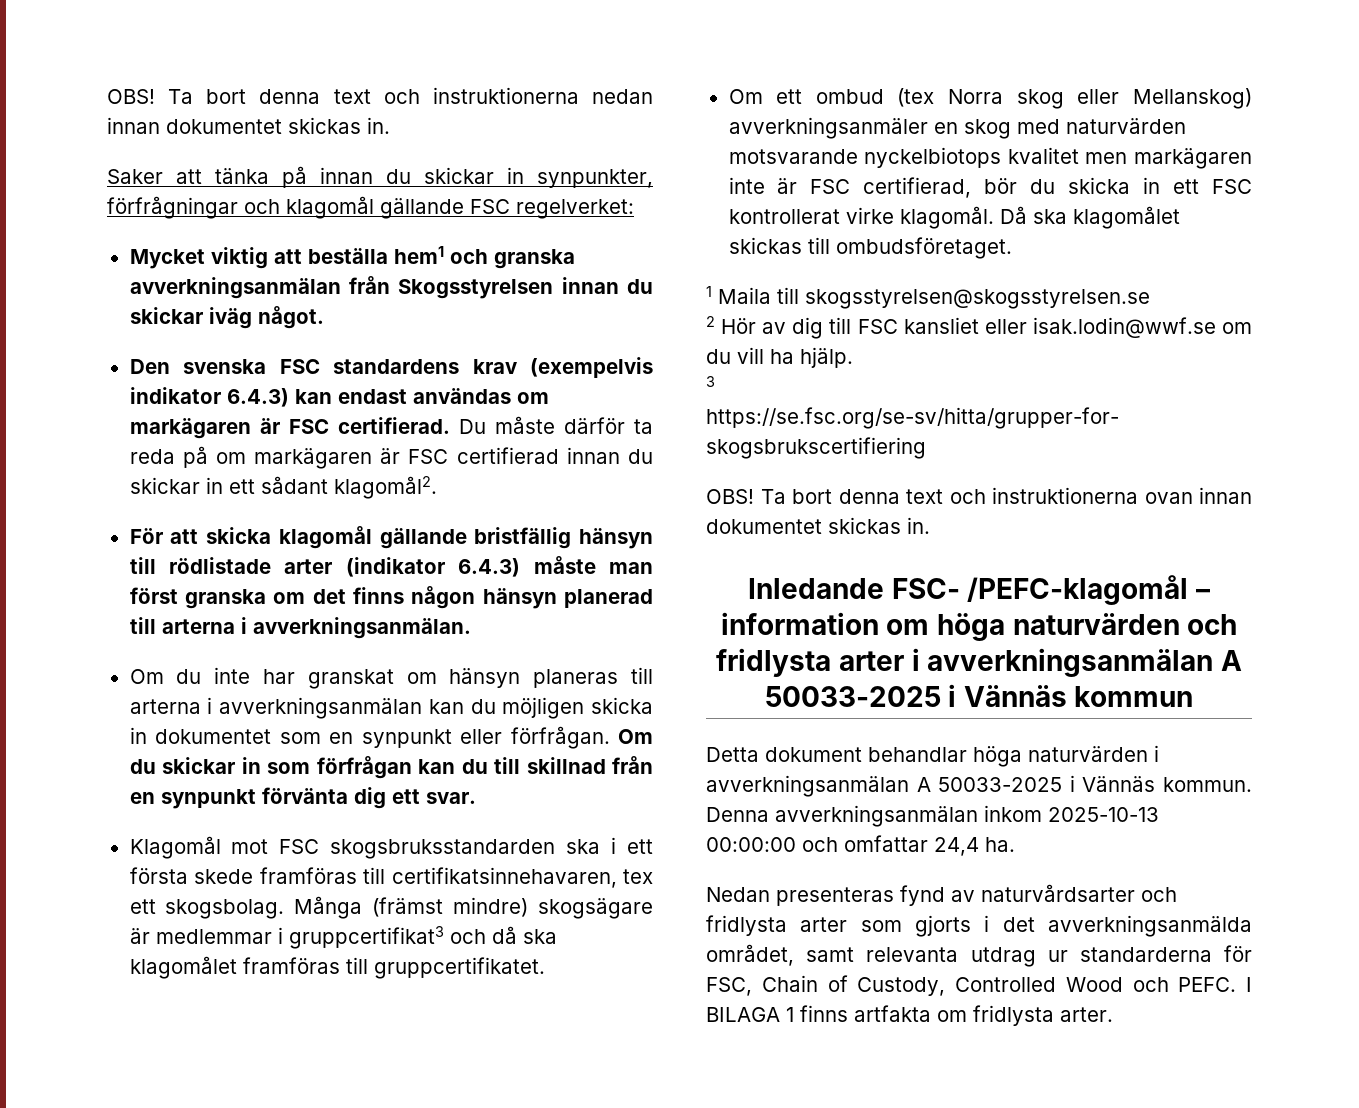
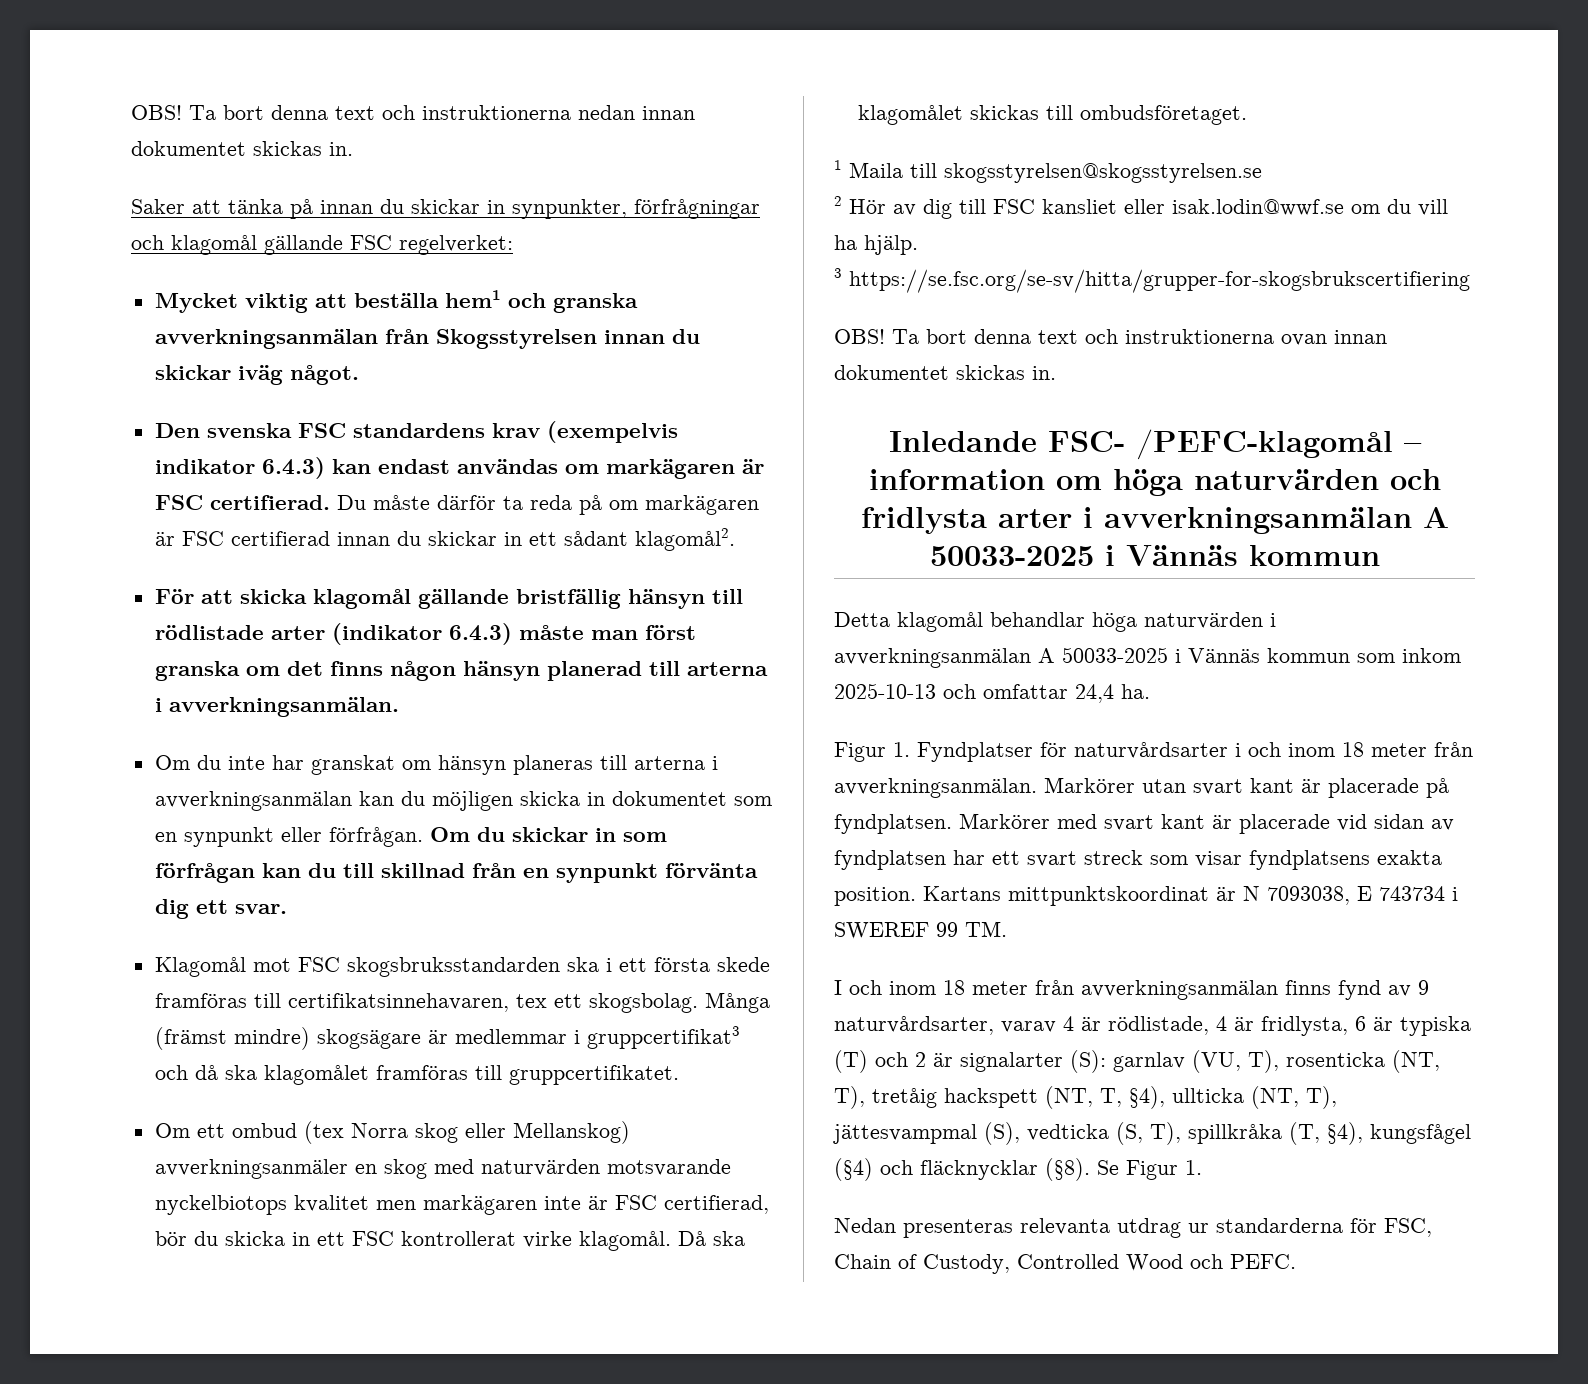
- Detta dokument behandlar höga naturvärden i avverkningsanmälan A 50033-2025 i Vännäs kommun. Denna avverkningsanmälan inkom 2025-10-13 00:00:00 och omfattar 24,4 ha.
+ Detta klagomål behandlar höga naturvärden i avverkningsanmälan A 50033-2025 i Vännäs kommun som inkom 2025-10-13 och omfattar 24,4 ha.
- Nedan presenteras fynd av naturvårdsarter och fridlysta arter som gjorts i det avverkningsanmälda området, samt relevanta utdrag ur standarderna för FSC, Chain of Custody, Controlled Wood och PEFC. I BILAGA 1 finns artfakta om fridlysta arter.
+ Figur 1. Fyndplatser för naturvårdsarter i och inom 18 meter från avverkningsanmälan. Markörer utan svart kant är placerade på fyndplatsen. Markörer med svart kant är placerade vid sidan av fyndplatsen har ett svart streck som visar fyndplatsens exakta position. Kartans mittpunktskoordinat är N 7093038, E 743734 i SWEREF 99 TM.
+ I och inom 18 meter från avverkningsanmälan finns fynd av 9 naturvårdsarter, varav 4 är rödlistade, 4 är fridlysta, 6 är typiska (T) och 2 är signalarter (S): garnlav (VU, T), rosenticka (NT, T), tretåig hackspett (NT, T, §4), ullticka (NT, T), jättesvampmal (S), vedticka (S, T), spillkråka (T, §4), kungsfågel (§4) och fläcknycklar (§8). Se Figur 1.
+ Nedan presenteras relevanta utdrag ur standarderna för FSC, Chain of Custody, Controlled Wood och PEFC.

